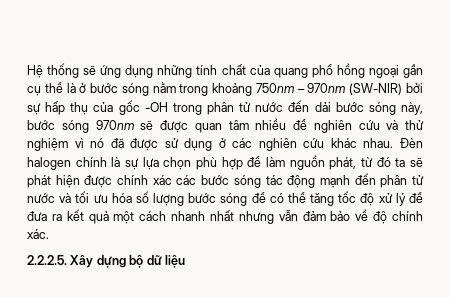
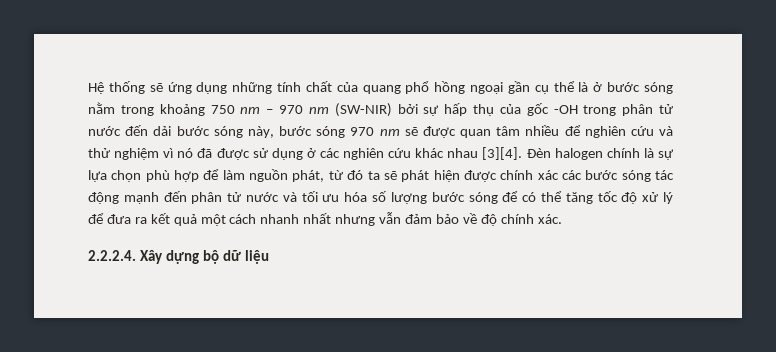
- Hệ thống sẽ ứng dụng những tính chất của quang phổ hồng ngoại gần cụ thể là ở bước sóng nằm trong khoảng 750nm – 970nm (SW-NIR) bởi sự hấp thụ của gốc -OH trong phân tử nước đến dải bước sóng này, bước sóng 970nm sẽ được quan tâm nhiều để nghiên cứu và thử nghiệm vì nó đã được sử dụng ở các nghiên cứu khác nhau.
+ Hệ thống sẽ ứng dụng những tính chất của quang phổ hồng ngoại gần cụ thể là ở bước sóng nằm trong khoảng 750 nm – 970 nm (SW-NIR) bởi sự hấp thụ của gốc -OH trong phân tử nước đến dải bước sóng này, bước sóng 970 nm sẽ được quan tâm nhiều để nghiên cứu và thử nghiệm vì nó đã được sử dụng ở các nghiên cứu khác nhau [3][4].
- 2.2.2.5. Xây dựng bộ dữ liệu
+ 2.2.2.4. Xây dựng bộ dữ liệu

